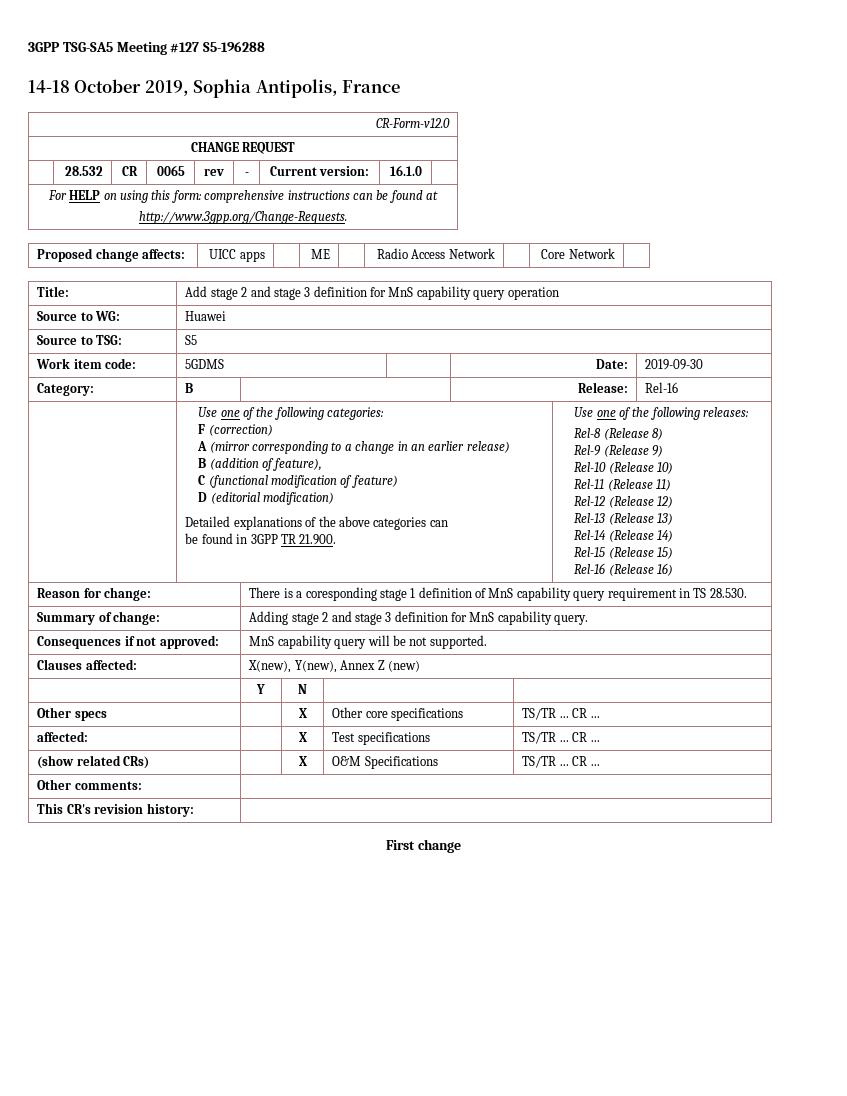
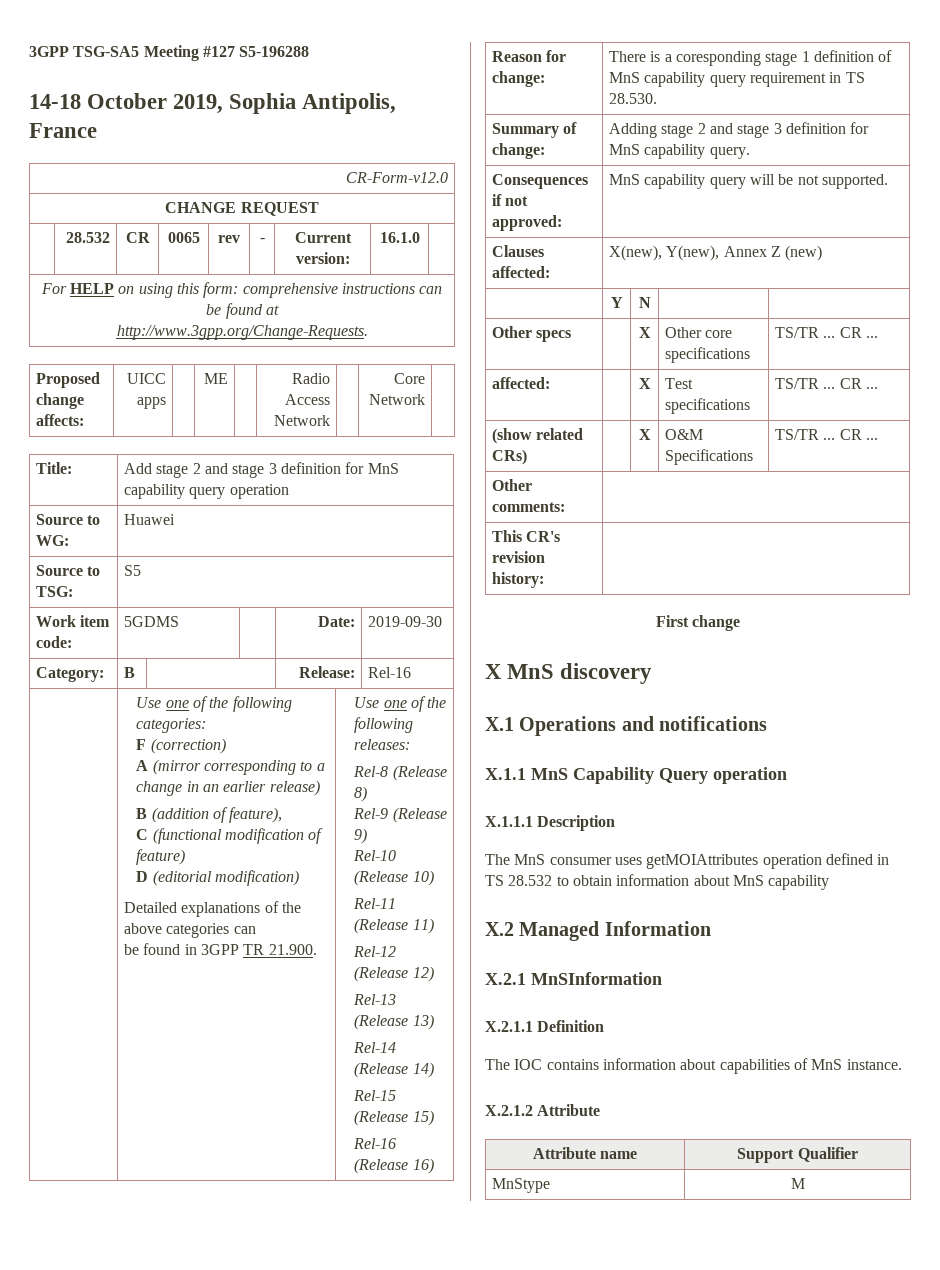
+ X MnS discovery
+ X.1 Operations and notifications
+ X.1.1 MnS Capability Query operation
+ X.1.1.1 Description
+ The MnS consumer uses getMOIAttributes operation defined in TS 28.532 to obtain information about MnS capability
+ X.2 Managed Information
+ X.2.1 MnSInformation
+ X.2.1.1 Definition
+ The IOC contains information about capabilities of MnS instance.
+ X.2.1.2 Attribute
+ Attribute name | Support Qualifier
+ MnStype | M

